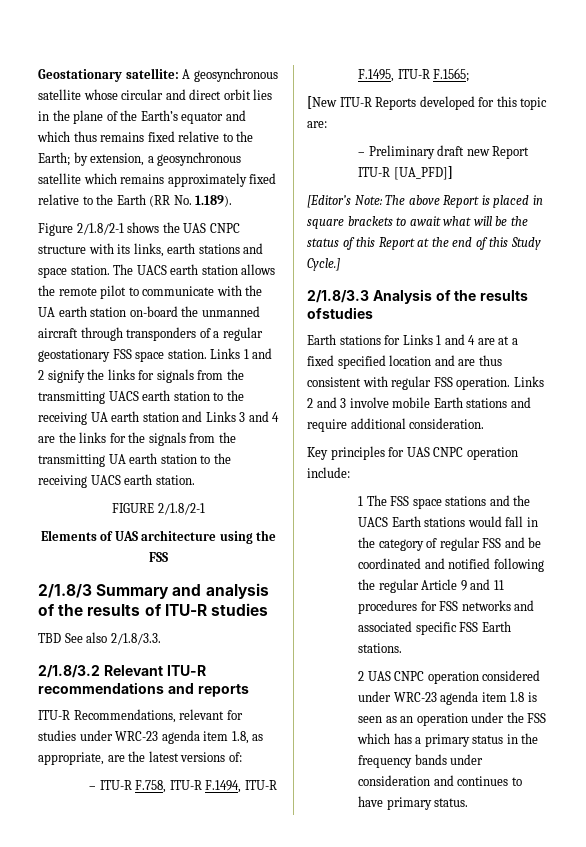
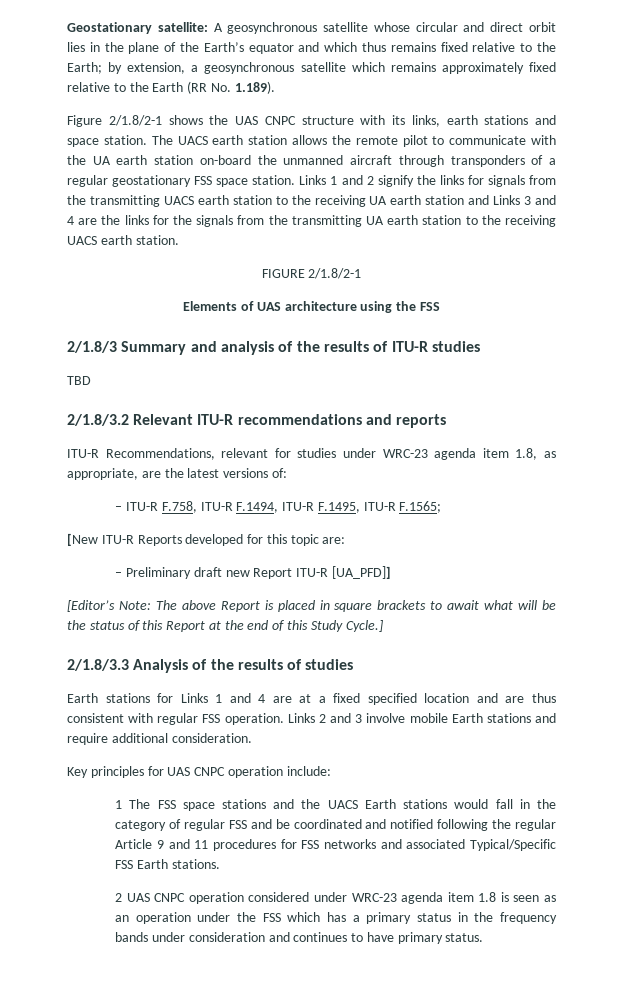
- TBD See also 2/1.8/3.3.
+ TBD
- 2/1.8/3.3 Analysis of the results ofstudies
+ 2/1.8/3.3 Analysis of the results of studies
- 1 The FSS space stations and the UACS Earth stations would fall in the category of regular FSS and be coordinated and notified following the regular Article 9 and 11 procedures for FSS networks and associated specific FSS Earth stations.
+ 1 The FSS space stations and the UACS Earth stations would fall in the category of regular FSS and be coordinated and notified following the regular Article 9 and 11 procedures for FSS networks and associated Typical/Specific FSS Earth stations.

